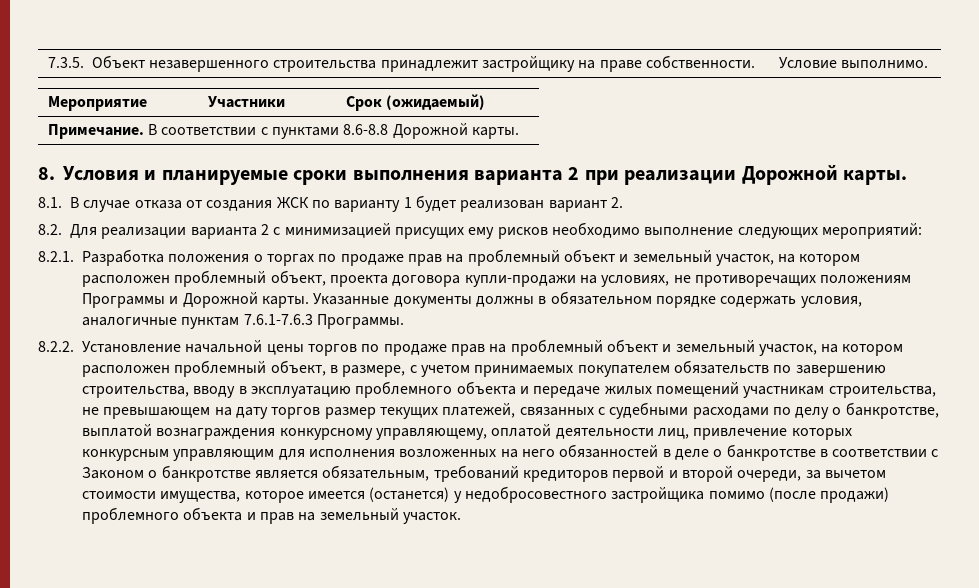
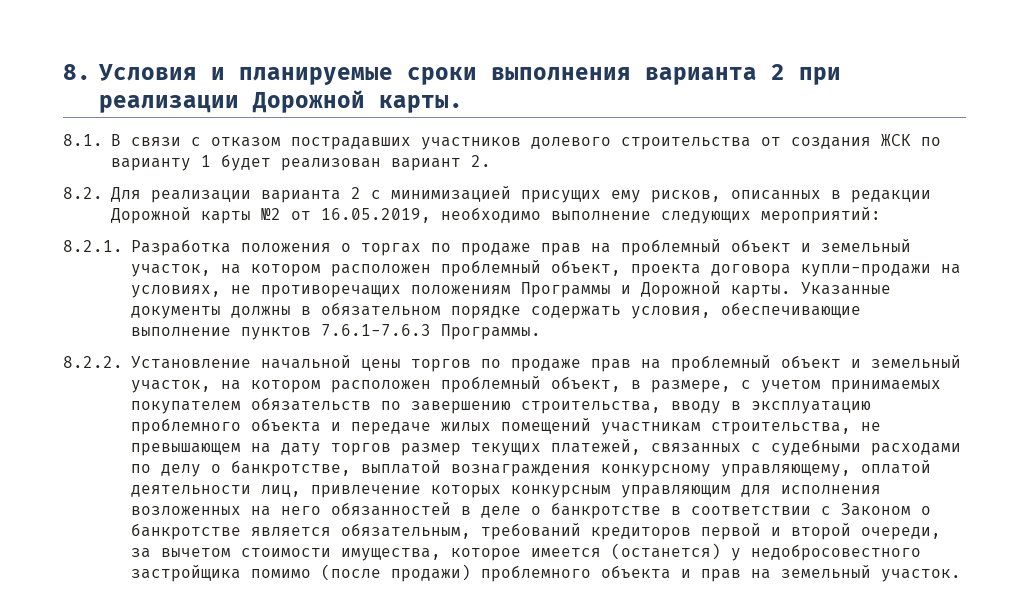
- 7.3.5. Объект незавершенного строительства принадлежит застройщику на праве собственности. | Условие выполнимо.
- Мероприятие | Участники | Срок (ожидаемый)
- Примечание. В соответствии с пунктами 8.6-8.8 Дорожной карты.
- 8.1. В случае отказа от создания ЖСК по варианту 1 будет реализован вариант 2.
+ 8.1. В связи с отказом пострадавших участников долевого строительства от создания ЖСК по варианту 1 будет реализован вариант 2.
- 8.2. Для реализации варианта 2 с минимизацией присущих ему рисков необходимо выполнение следующих мероприятий:
+ 8.2. Для реализации варианта 2 с минимизацией присущих ему рисков, описанных в редакции Дорожной карты №2 от 16.05.2019, необходимо выполнение следующих мероприятий:
- Указанные документы должны в обязательном порядке содержать условия, аналогичные пунктам 7.6.1-7.6.3 Программы.
+ Указанные документы должны в обязательном порядке содержать условия, обеспечивающие выполнение пунктов 7.6.1-7.6.3 Программы.

